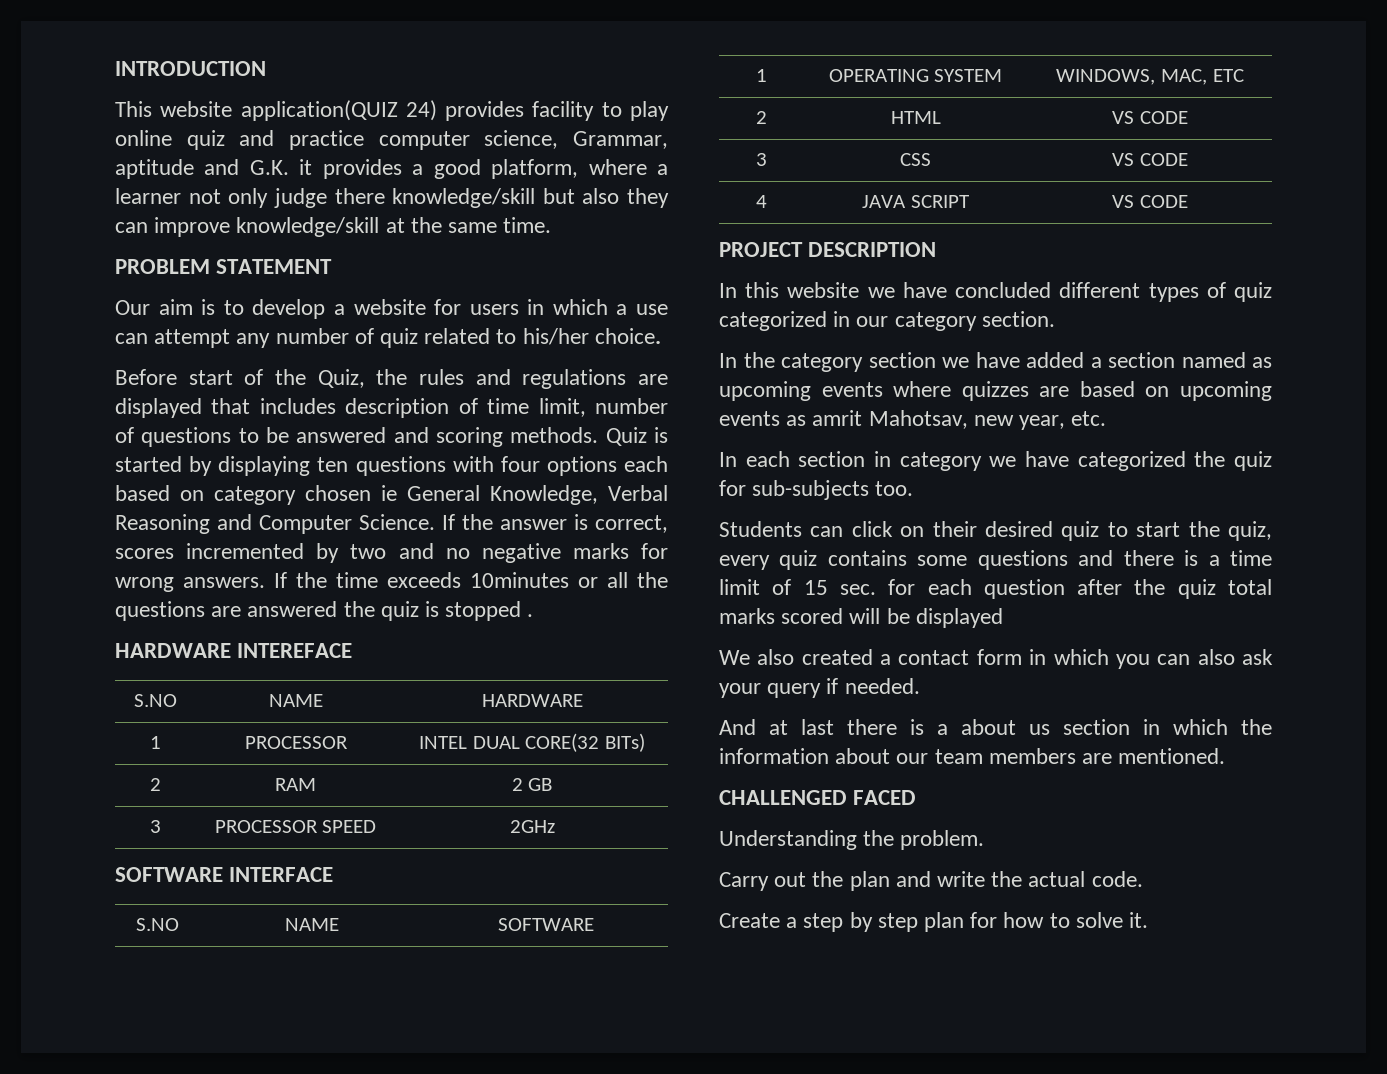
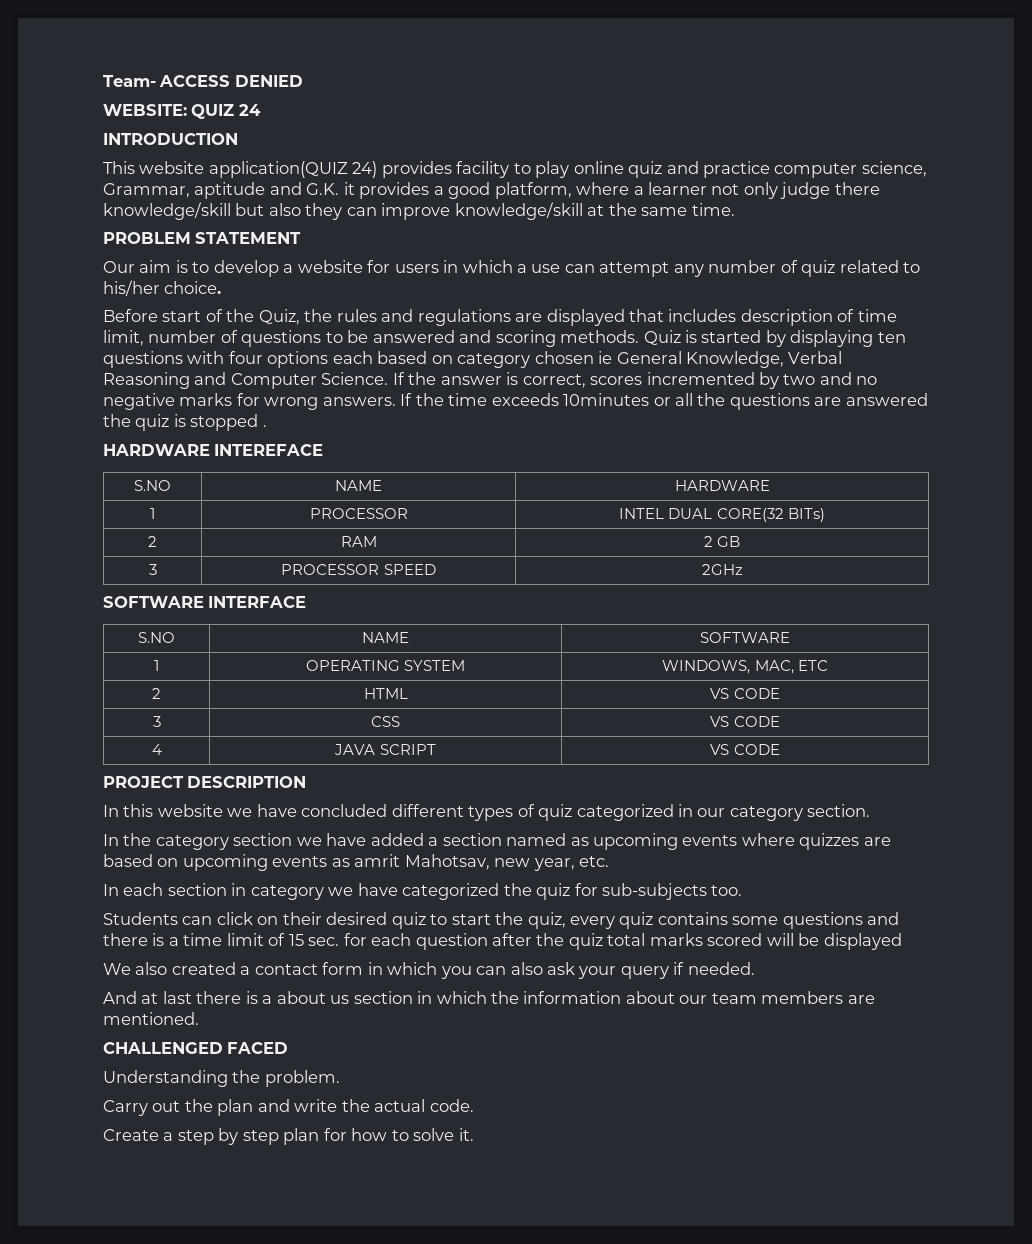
+ Team- ACCESS DENIED
+ WEBSITE: QUIZ 24

